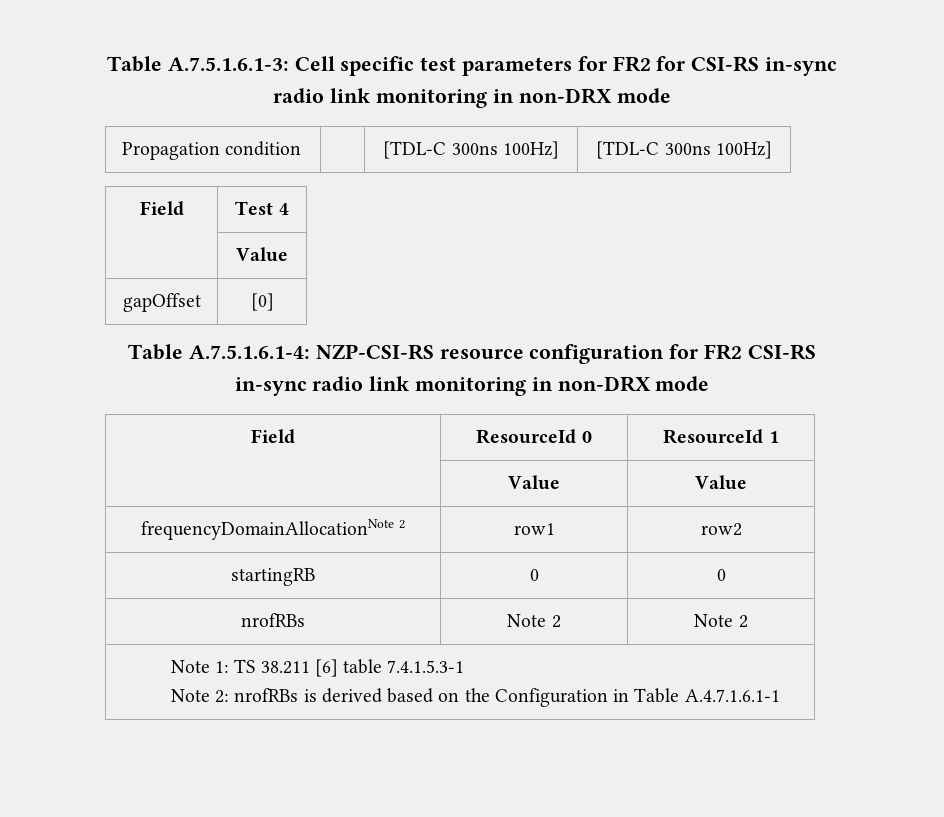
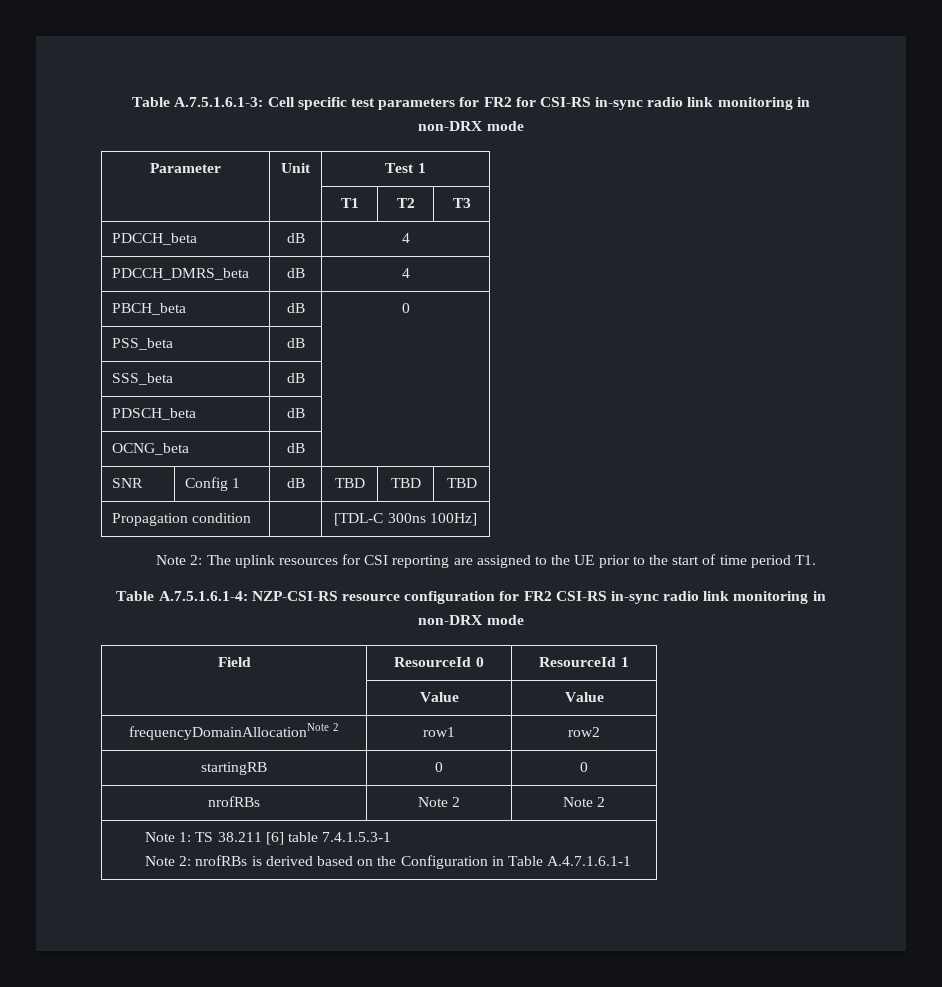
+ Parameter | Unit | Test 1
+ | | T1 | T2 | T3
+ PDCCH_beta | dB | 4
+ PDCCH_DMRS_beta | dB | 4
+ PBCH_beta | dB | 0
+ PSS_beta | dB |
+ SSS_beta | dB |
+ PDSCH_beta | dB |
+ OCNG_beta | dB |
+ SNR | Config 1 | dB | TBD | TBD | TBD
- Propagation condition | | [TDL-C 300ns 100Hz] | [TDL-C 300ns 100Hz]
- Field | Test 4
- | Value
- gapOffset | [0]
+ Propagation condition | | [TDL-C 300ns 100Hz]
+ Note 2: The uplink resources for CSI reporting are assigned to the UE prior to the start of time period T1.

